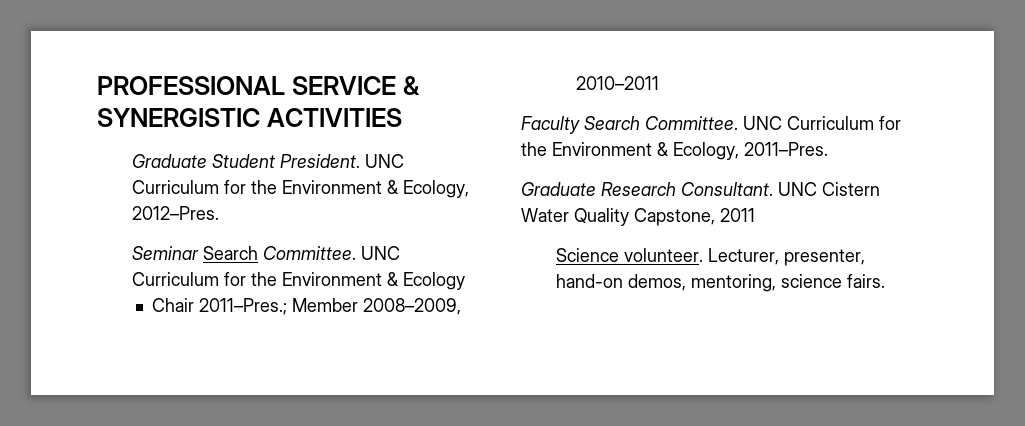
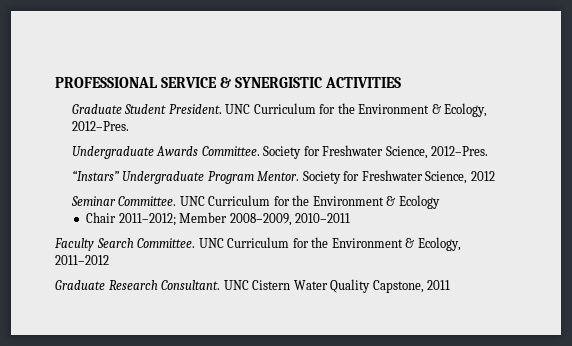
+ Undergraduate Awards Committee. Society for Freshwater Science, 2012–Pres.
+ “Instars” Undergraduate Program Mentor. Society for Freshwater Science, 2012
- Seminar Search Committee.
+ Seminar Committee.
- Chair 2011–Pres.; Member 2008–2009, 2010–2011
+ Chair 2011–2012; Member 2008–2009, 2010–2011
- UNC Curriculum for the Environment & Ecology, 2011–Pres.
+ UNC Curriculum for the Environment & Ecology, 2011–2012
- Science volunteer. Lecturer, presenter, hand-on demos, mentoring, science fairs.

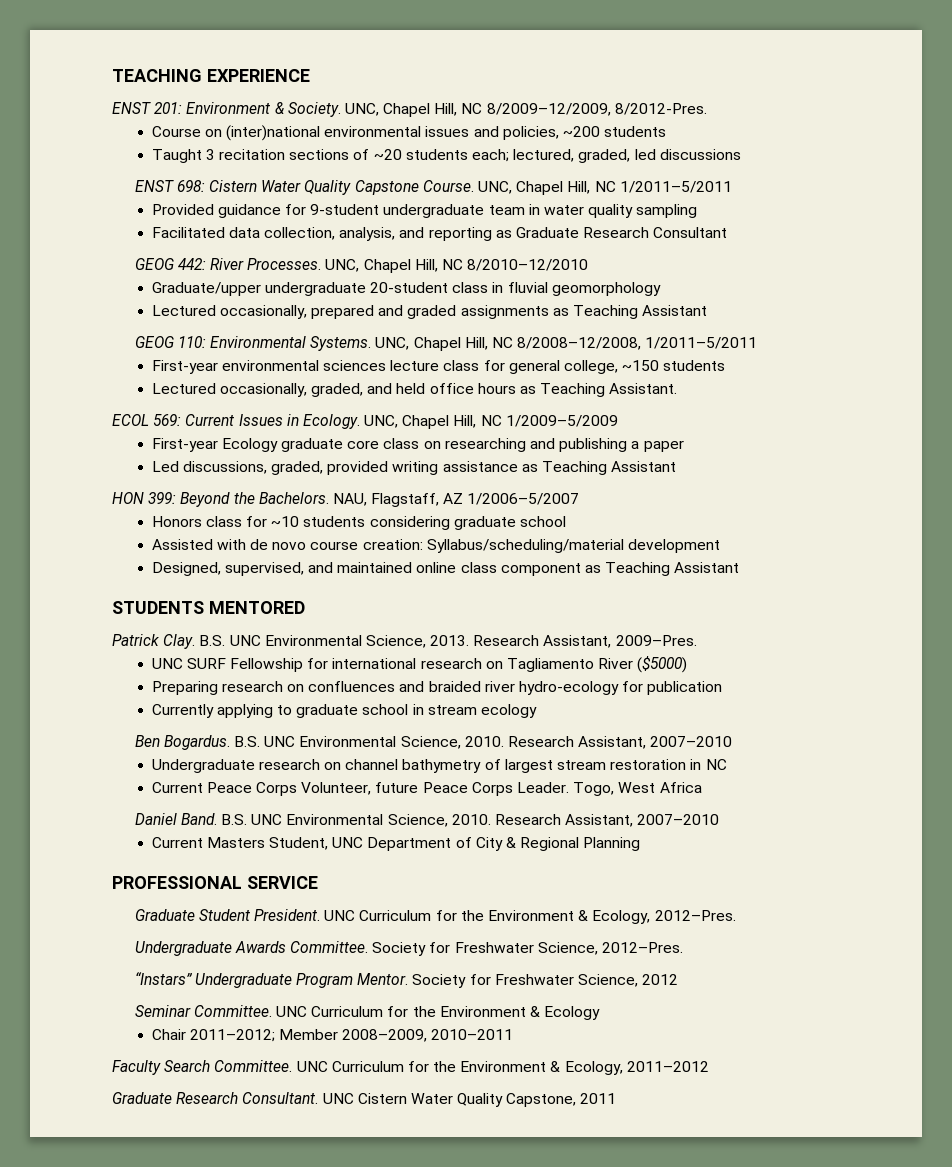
+ TEACHING EXPERIENCE
+ ENST 201: Environment & Society. UNC, Chapel Hill, NC 8/2009–12/2009, 8/2012-Pres.
+ Course on (inter)national environmental issues and policies, ~200 students
+ Taught 3 recitation sections of ~20 students each; lectured, graded, led discussions
+ ENST 698: Cistern Water Quality Capstone Course. UNC, Chapel Hill, NC 1/2011–5/2011
+ Provided guidance for 9-student undergraduate team in water quality sampling
+ Facilitated data collection, analysis, and reporting as Graduate Research Consultant
+ GEOG 442: River Processes. UNC, Chapel Hill, NC 8/2010–12/2010
+ Graduate/upper undergraduate 20-student class in fluvial geomorphology
+ Lectured occasionally, prepared and graded assignments as Teaching Assistant
+ GEOG 110: Environmental Systems. UNC, Chapel Hill, NC 8/2008–12/2008, 1/2011–5/2011
+ First-year environmental sciences lecture class for general college, ~150 students
+ Lectured occasionally, graded, and held office hours as Teaching Assistant.
+ ECOL 569: Current Issues in Ecology. UNC, Chapel Hill, NC 1/2009–5/2009
+ First-year Ecology graduate core class on researching and publishing a paper
+ Led discussions, graded, provided writing assistance as Teaching Assistant
+ HON 399: Beyond the Bachelors. NAU, Flagstaff, AZ 1/2006–5/2007
+ Honors class for ~10 students considering graduate school
+ Assisted with de novo course creation: Syllabus/scheduling/material development
+ Designed, supervised, and maintained online class component as Teaching Assistant
+ STUDENTS MENTORED
+ Patrick Clay. B.S. UNC Environmental Science, 2013. Research Assistant, 2009–Pres.
+ UNC SURF Fellowship for international research on Tagliamento River ($5000)
+ Preparing research on confluences and braided river hydro-ecology for publication
+ Currently applying to graduate school in stream ecology
+ Ben Bogardus. B.S. UNC Environmental Science, 2010. Research Assistant, 2007–2010
+ Undergraduate research on channel bathymetry of largest stream restoration in NC
+ Current Peace Corps Volunteer, future Peace Corps Leader. Togo, West Africa
+ Daniel Band. B.S. UNC Environmental Science, 2010. Research Assistant, 2007–2010
+ Current Masters Student, UNC Department of City & Regional Planning
- PROFESSIONAL SERVICE & SYNERGISTIC ACTIVITIES
+ PROFESSIONAL SERVICE

